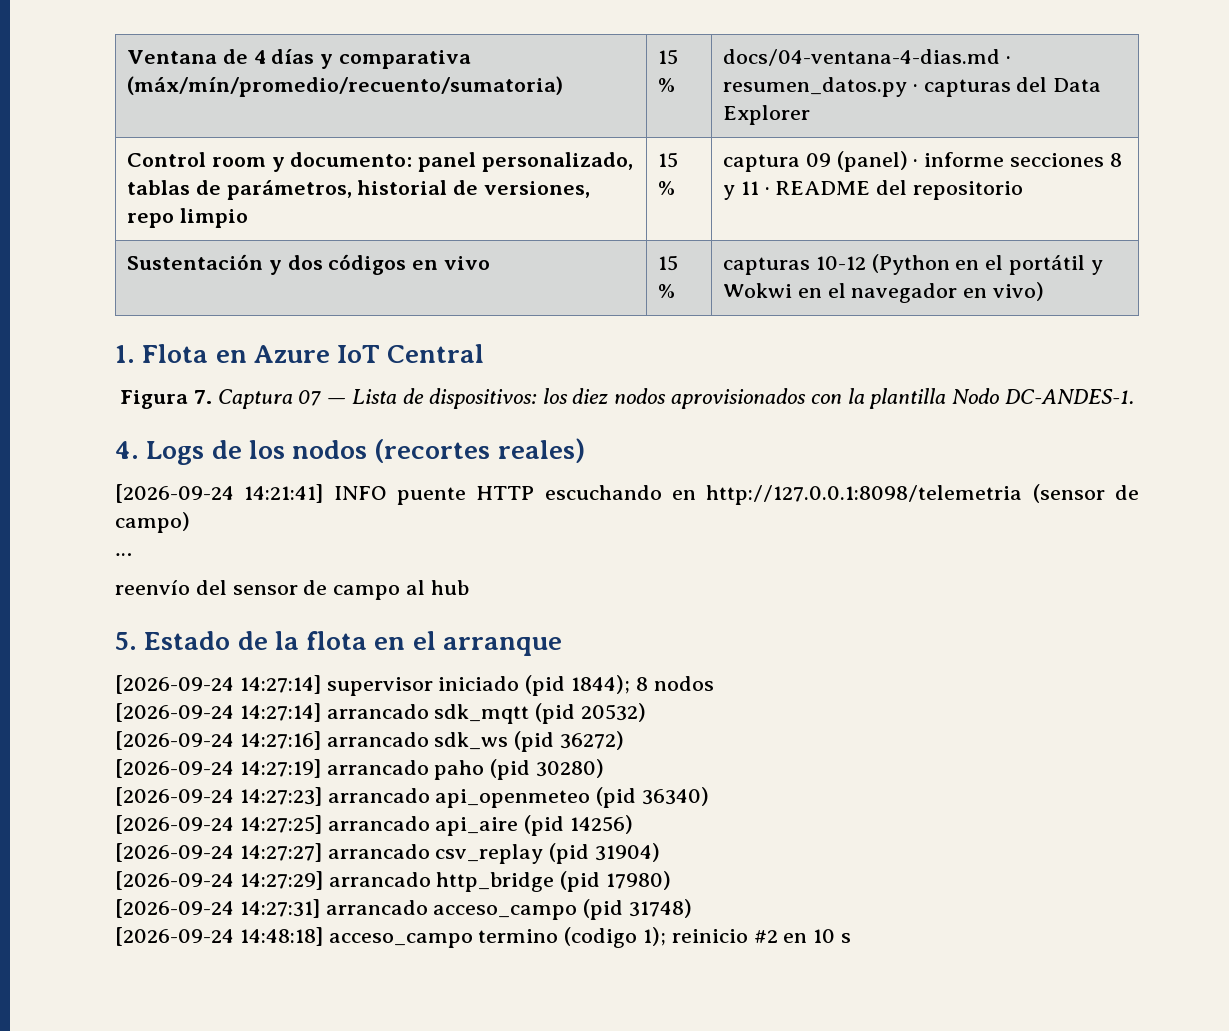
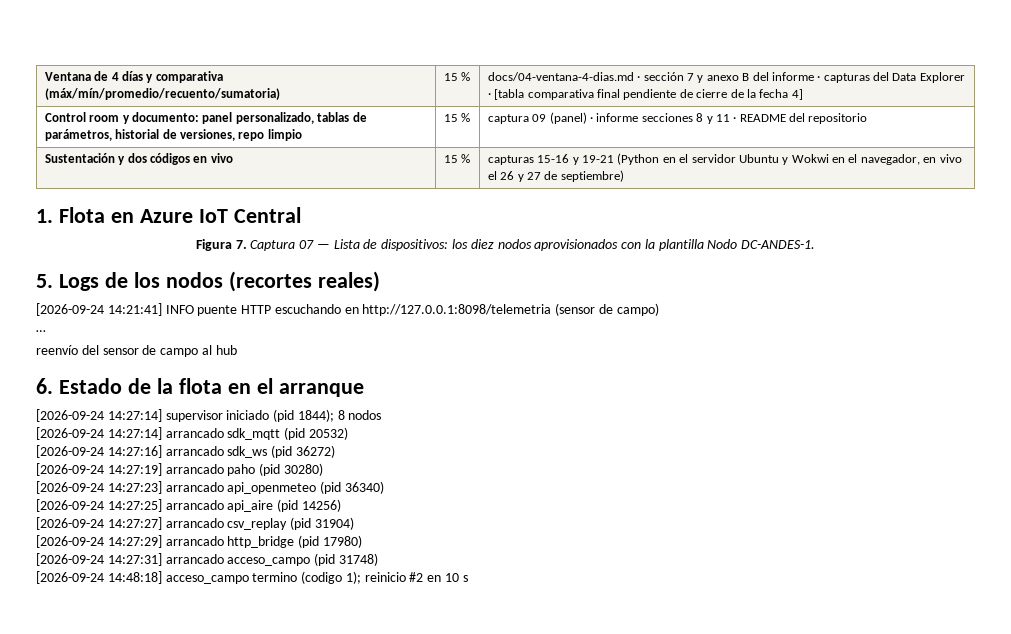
- Ventana de 4 días y comparativa (máx/mín/promedio/recuento/sumatoria) | 15 % | docs/04-ventana-4-dias.md · resumen_datos.py · capturas del Data Explorer
+ Ventana de 4 días y comparativa (máx/mín/promedio/recuento/sumatoria) | 15 % | docs/04-ventana-4-dias.md · sección 7 y anexo B del informe · capturas del Data Explorer · [tabla comparativa final pendiente de cierre de la fecha 4]
- Sustentación y dos códigos en vivo | 15 % | capturas 10-12 (Python en el portátil y Wokwi en el navegador en vivo)
+ Sustentación y dos códigos en vivo | 15 % | capturas 15-16 y 19-21 (Python en el servidor Ubuntu y Wokwi en el navegador, en vivo el 26 y 27 de septiembre)
- 4. Logs de los nodos (recortes reales)
+ 5. Logs de los nodos (recortes reales)
- 5. Estado de la flota en el arranque
+ 6. Estado de la flota en el arranque

